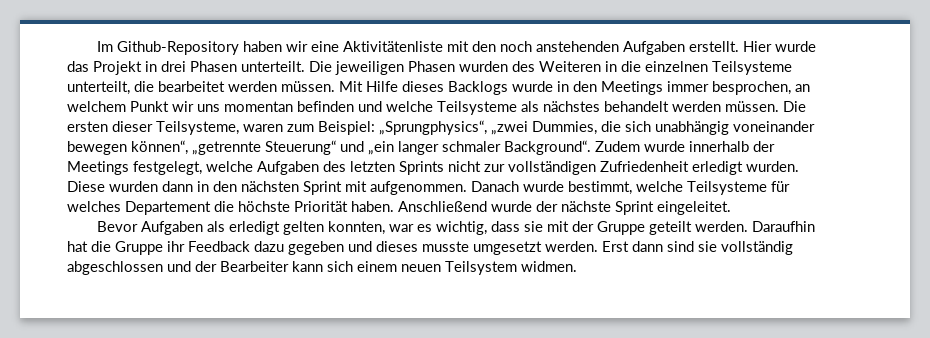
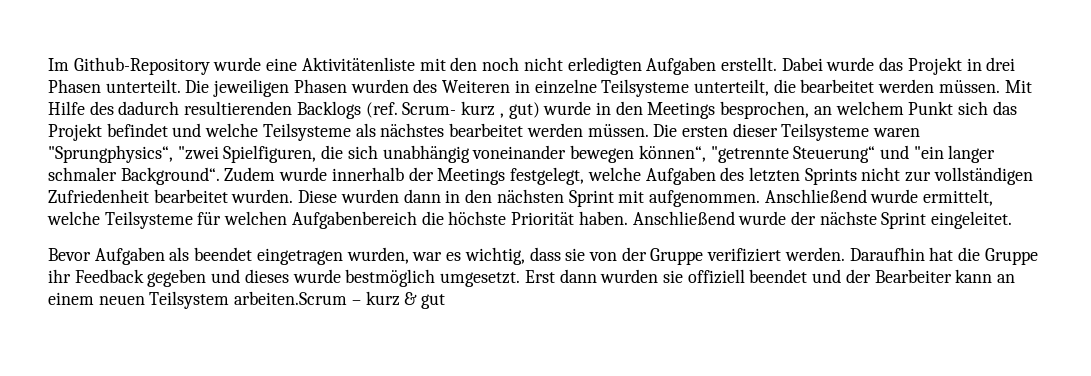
- Im Github-Repository haben wir eine Aktivitätenliste mit den noch anstehenden Aufgaben erstellt.
+ Im Github-Repository wurde eine Aktivitätenliste mit den noch nicht erledigten Aufgaben erstellt.
- Hier wurde das Projekt in drei Phasen unterteilt.
+ Dabei wurde das Projekt in drei Phasen unterteilt.
- Die jeweiligen Phasen wurden des Weiteren in die einzelnen Teilsysteme unterteilt, die bearbeitet werden müssen.
+ Die jeweiligen Phasen wurden des Weiteren in einzelne Teilsysteme unterteilt, die bearbeitet werden müssen.
- Mit Hilfe dieses Backlogs wurde in den Meetings immer besprochen, an welchem Punkt wir uns momentan befinden und welche Teilsysteme als nächstes behandelt werden müssen.
+ Mit Hilfe des dadurch resultierenden Backlogs (ref. Scrum- kurz , gut) wurde in den Meetings besprochen, an welchem Punkt sich das Projekt befindet und welche Teilsysteme als nächstes bearbeitet werden müssen.
- Die ersten dieser Teilsysteme, waren zum Beispiel: „Sprungphysics“, „zwei Dummies, die sich unabhängig voneinander bewegen können“, „getrennte Steuerung“ und „ein langer schmaler Background“.
+ Die ersten dieser Teilsysteme waren "Sprungphysics“, "zwei Spielfiguren, die sich unabhängig voneinander bewegen können“, "getrennte Steuerung“ und "ein langer schmaler Background“.
- Zudem wurde innerhalb der Meetings festgelegt, welche Aufgaben des letzten Sprints nicht zur vollständigen Zufriedenheit erledigt wurden.
+ Zudem wurde innerhalb der Meetings festgelegt, welche Aufgaben des letzten Sprints nicht zur vollständigen Zufriedenheit bearbeitet wurden.
- Danach wurde bestimmt, welche Teilsysteme für welches Departement die höchste Priorität haben.
+ Anschließend wurde ermittelt, welche Teilsysteme für welchen Aufgabenbereich die höchste Priorität haben.
- Bevor Aufgaben als erledigt gelten konnten, war es wichtig, dass sie mit der Gruppe geteilt werden.
+ Bevor Aufgaben als beendet eingetragen wurden, war es wichtig, dass sie von der Gruppe verifiziert werden.
- Daraufhin hat die Gruppe ihr Feedback dazu gegeben und dieses musste umgesetzt werden. Erst dann sind sie vollständig abgeschlossen und der Bearbeiter kann sich einem neuen Teilsystem widmen.
+ Daraufhin hat die Gruppe ihr Feedback gegeben und dieses wurde bestmöglich umgesetzt. Erst dann wurden sie offiziell beendet und der Bearbeiter kann an einem neuen Teilsystem arbeiten.Scrum – kurz & gut

